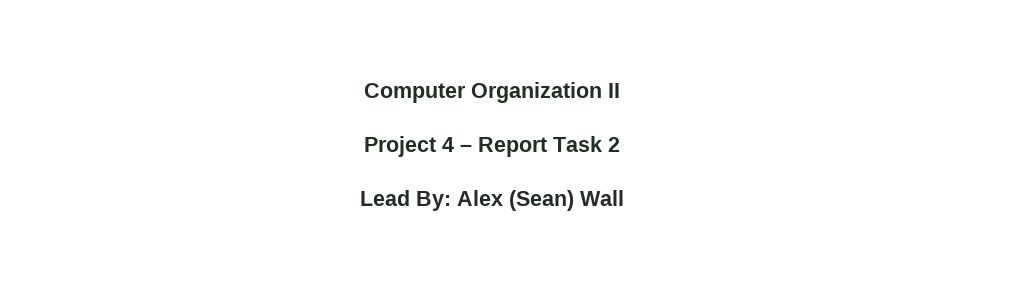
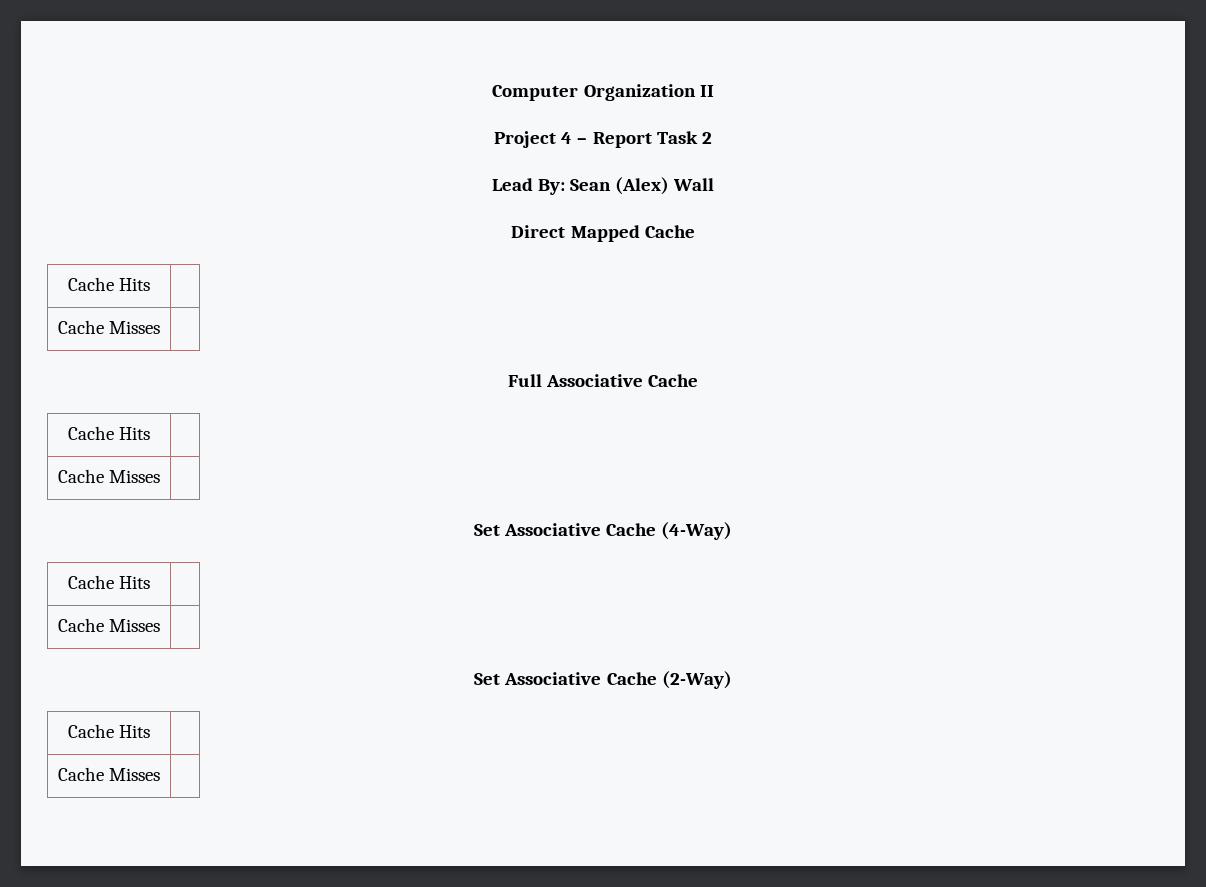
- Lead By: Alex (Sean) Wall
+ Lead By: Sean (Alex) Wall
+ Direct Mapped Cache
+ Cache Hits |
+ Cache Misses |
+ Full Associative Cache
+ Cache Hits |
+ Cache Misses |
+ Set Associative Cache (4-Way)
+ Cache Hits |
+ Cache Misses |
+ Set Associative Cache (2-Way)
+ Cache Hits |
+ Cache Misses |

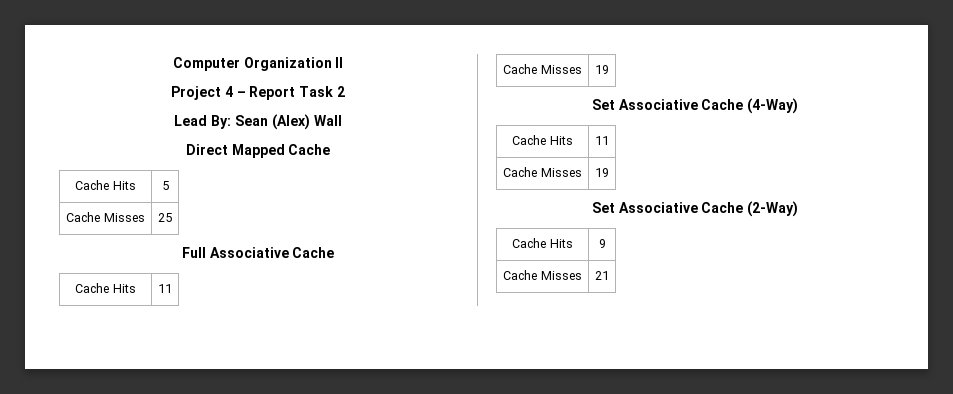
  Direct Mapped Cache
- Cache Hits |
- Cache Misses |
+ Cache Hits | 5
+ Cache Misses | 25
  Full Associative Cache
- Cache Hits |
- Cache Misses |
+ Cache Hits | 11
+ Cache Misses | 19
  Set Associative Cache (4-Way)
- Cache Hits |
- Cache Misses |
+ Cache Hits | 11
+ Cache Misses | 19
  Set Associative Cache (2-Way)
- Cache Hits |
- Cache Misses |
+ Cache Hits | 9
+ Cache Misses | 21

